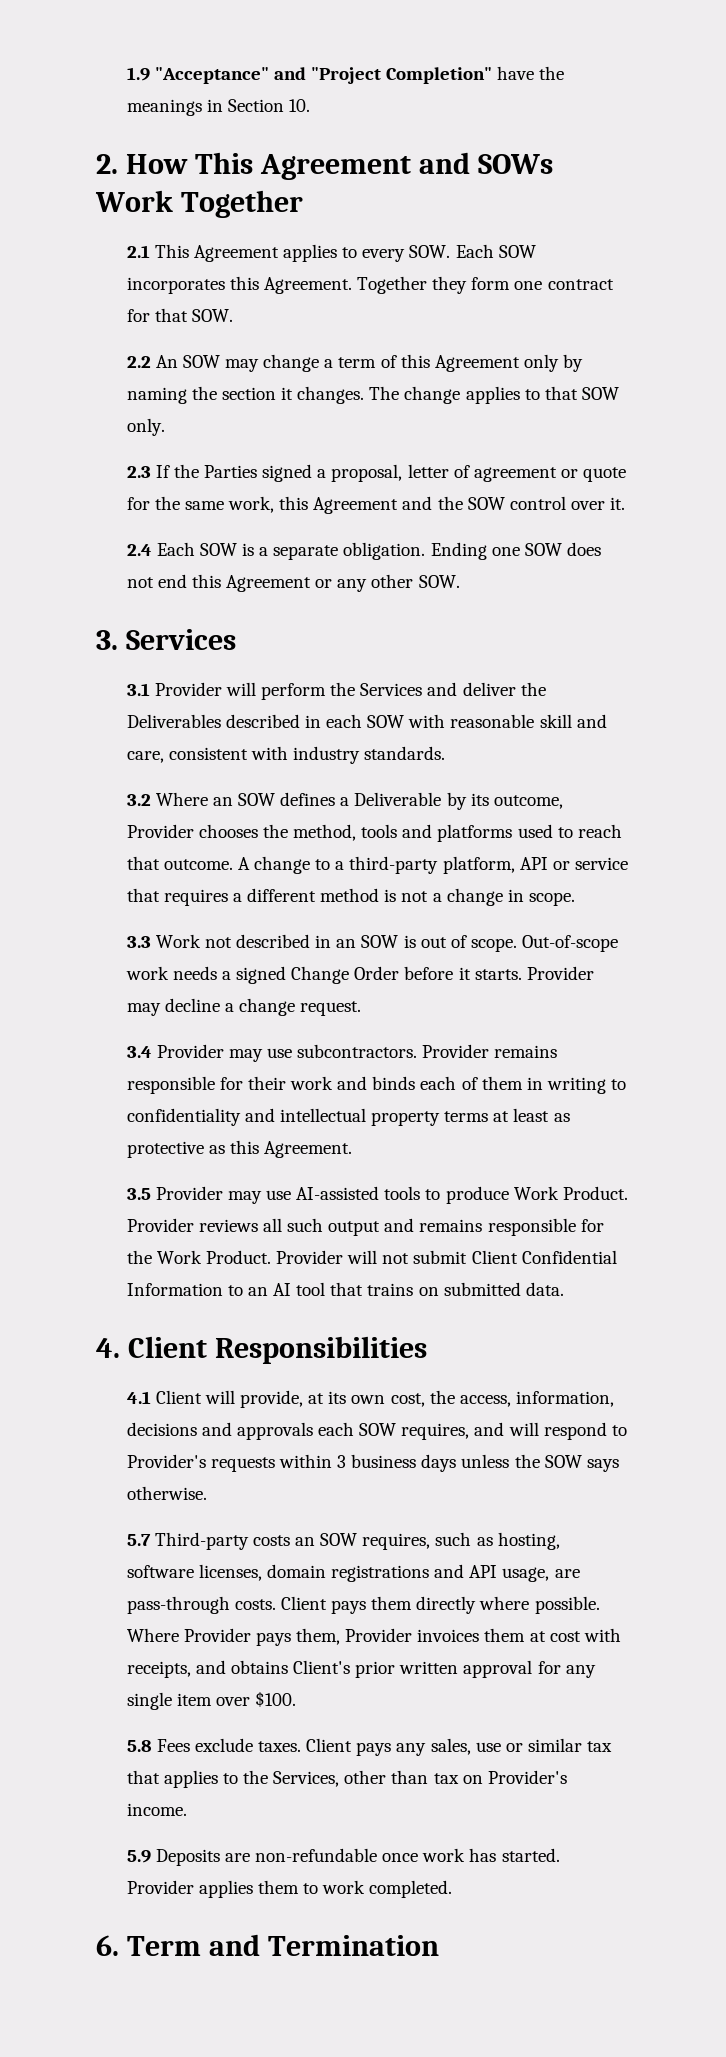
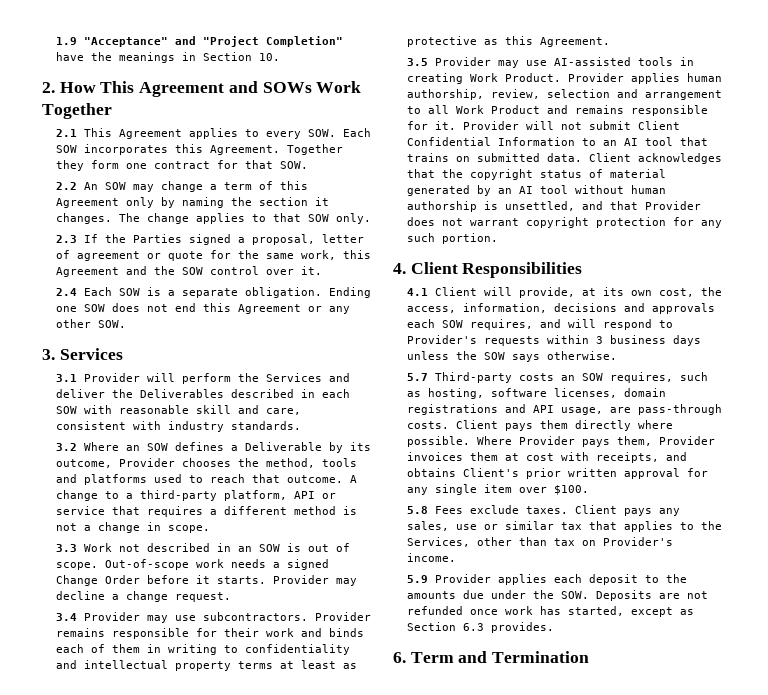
- 3.5 Provider may use AI-assisted tools to produce Work Product. Provider reviews all such output and remains responsible for the Work Product.
+ 3.5 Provider may use AI-assisted tools in creating Work Product. Provider applies human authorship, review, selection and arrangement to all Work Product and remains responsible for it.
+ Client acknowledges that the copyright status of material generated by an AI tool without human authorship is unsettled, and that Provider does not warrant copyright protection for any such portion.
- 5.9 Deposits are non-refundable once work has started. Provider applies them to work completed.
+ 5.9 Provider applies each deposit to the amounts due under the SOW. Deposits are not refunded once work has started, except as Section 6.3 provides.

